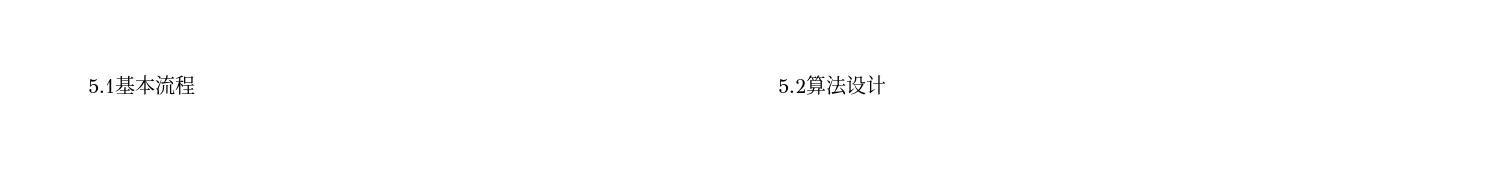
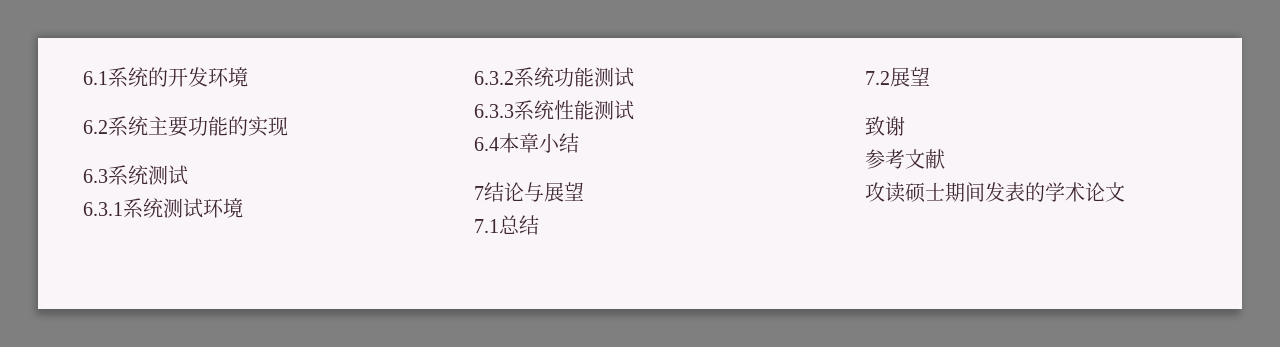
- 5.1基本流程
- 5.2算法设计
+ 6.1系统的开发环境
+ 6.2系统主要功能的实现
+ 6.3系统测试
+ 6.3.1系统测试环境
+ 6.3.2系统功能测试
+ 6.3.3系统性能测试
+ 6.4本章小结
+ 7结论与展望
+ 7.1总结
+ 7.2展望
+ 致谢
+ 参考文献
+ 攻读硕士期间发表的学术论文

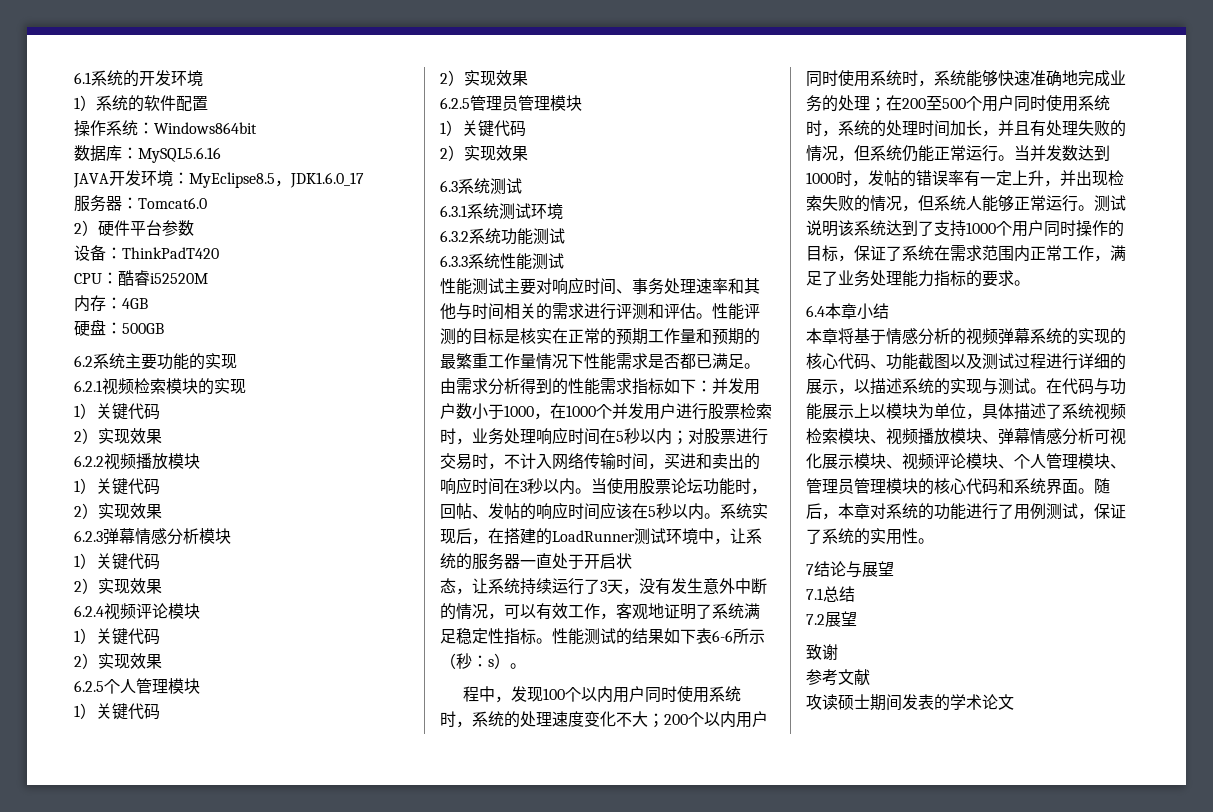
+ 1）系统的软件配置
+ 操作系统：Windows864bit
+ 数据库：MySQL5.6.16
+ JAVA开发环境：MyEclipse8.5，JDK1.6.0_17
+ 服务器：Tomcat6.0
+ 2）硬件平台参数
+ 设备：ThinkPadT420
+ CPU：酷睿i52520M
+ 内存：4GB
+ 硬盘：500GB
+ 6.2.1视频检索模块的实现
+ 1）关键代码
+ 2）实现效果
+ 6.2.2视频播放模块
+ 1）关键代码
+ 2）实现效果
+ 6.2.3弹幕情感分析模块
+ 1）关键代码
+ 2）实现效果
+ 6.2.4视频评论模块
+ 1）关键代码
+ 2）实现效果
+ 6.2.5个人管理模块
+ 1）关键代码
+ 2）实现效果
+ 6.2.5管理员管理模块
+ 1）关键代码
+ 2）实现效果
+ 性能测试主要对响应时间、事务处理速率和其他与时间相关的需求进行评测和评估。性能评测的目标是核实在正常的预期工作量和预期的最繁重工作量情况下性能需求是否都已满足。由需求分析得到的性能需求指标如下：并发用户数小于1000，在1000个并发用户进行股票检索时，业务处理响应时间在5秒以内；对股票进行交易时，不计入网络传输时间，买进和卖出的响应时间在3秒以内。当使用股票论坛功能时，回帖、发帖的响应时间应该在5秒以内。系统实现后，在搭建的LoadRunner测试环境中，让系统的服务器一直处于开启状
+ 态，让系统持续运行了3天，没有发生意外中断的情况，可以有效工作，客观地证明了系统满足稳定性指标。性能测试的结果如下表6-6所示（秒：s）。
+ 程中，发现100个以内用户同时使用系统时，系统的处理速度变化不大；200个以内用户同时使用系统时，系统能够快速准确地完成业务的处理；在200至500个用户同时使用系统时，系统的处理时间加长，并且有处理失败的情况，但系统仍能正常运行。当并发数达到1000时，发帖的错误率有一定上升，并出现检索失败的情况，但系统人能够正常运行。测试说明该系统达到了支持1000个用户同时操作的目标，保证了系统在需求范围内正常工作，满足了业务处理能力指标的要求。
  6.4本章小结
+ 本章将基于情感分析的视频弹幕系统的实现的核心代码、功能截图以及测试过程进行详细的展示，以描述系统的实现与测试。在代码与功能展示上以模块为单位，具体描述了系统视频检索模块、视频播放模块、弹幕情感分析可视化展示模块、视频评论模块、个人管理模块、管理员管理模块的核心代码和系统界面。随后，本章对系统的功能进行了用例测试，保证了系统的实用性。

